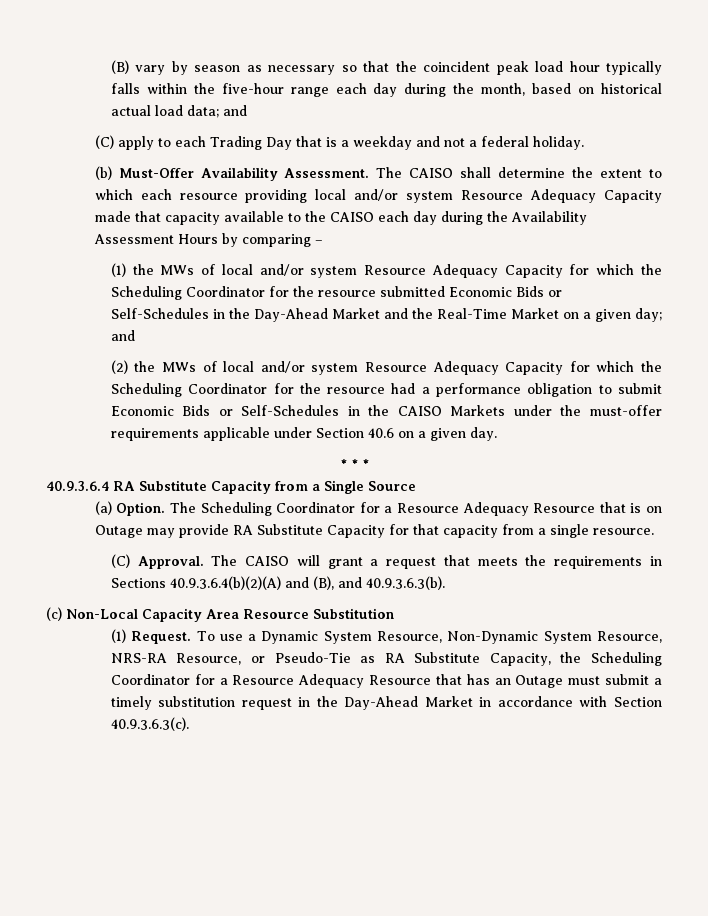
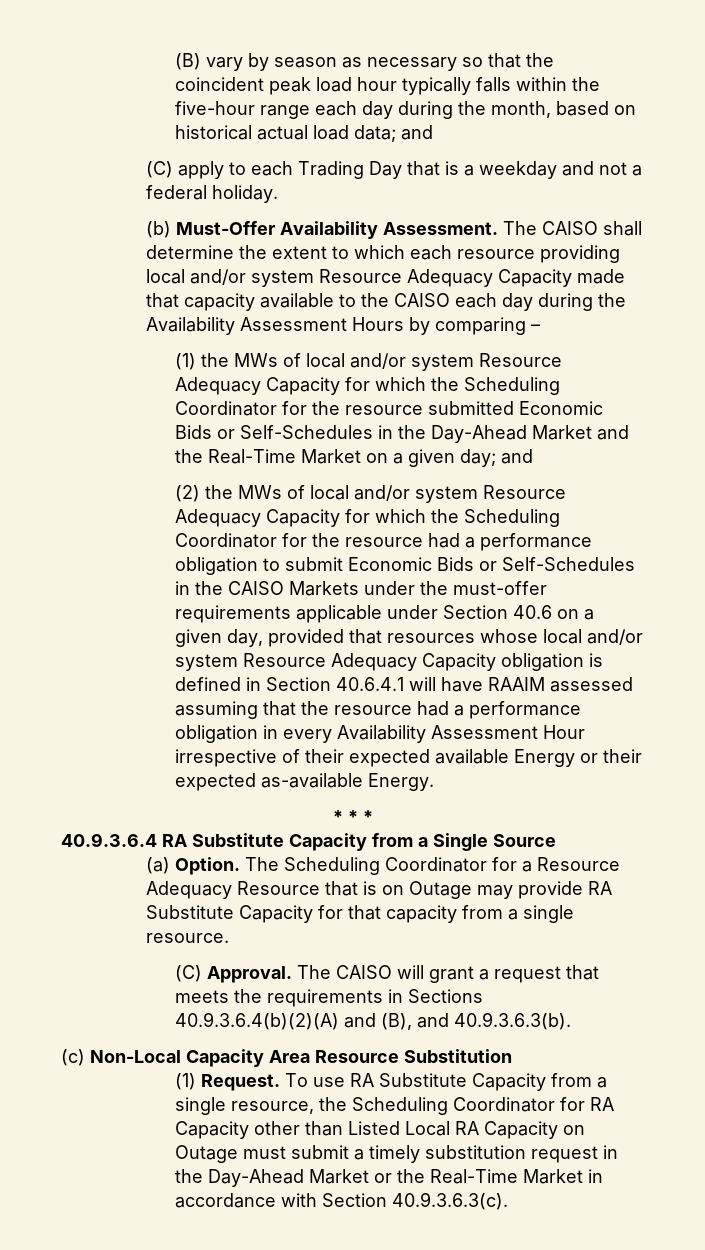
- (2) the MWs of local and/or system Resource Adequacy Capacity for which the Scheduling Coordinator for the resource had a performance obligation to submit Economic Bids or Self-Schedules in the CAISO Markets under the must-offer requirements applicable under Section 40.6 on a given day.
+ (2) the MWs of local and/or system Resource Adequacy Capacity for which the Scheduling Coordinator for the resource had a performance obligation to submit Economic Bids or Self-Schedules in the CAISO Markets under the must-offer requirements applicable under Section 40.6 on a given day, provided that resources whose local and/or system Resource Adequacy Capacity obligation is defined in Section 40.6.4.1 will have RAAIM assessed assuming that the resource had a performance obligation in every Availability Assessment Hour irrespective of their expected available Energy or their expected as-available Energy.
- To use a Dynamic System Resource, Non-Dynamic System Resource, NRS-RA Resource, or Pseudo-Tie as RA Substitute Capacity, the Scheduling Coordinator for a Resource Adequacy Resource that has an Outage must submit a timely substitution request in the Day-Ahead Market in accordance with Section 40.9.3.6.3(c).
+ To use RA Substitute Capacity from a single resource, the Scheduling Coordinator for RA Capacity other than Listed Local RA Capacity on Outage must submit a timely substitution request in the Day-Ahead Market or the Real-Time Market in accordance with Section 40.9.3.6.3(c).

